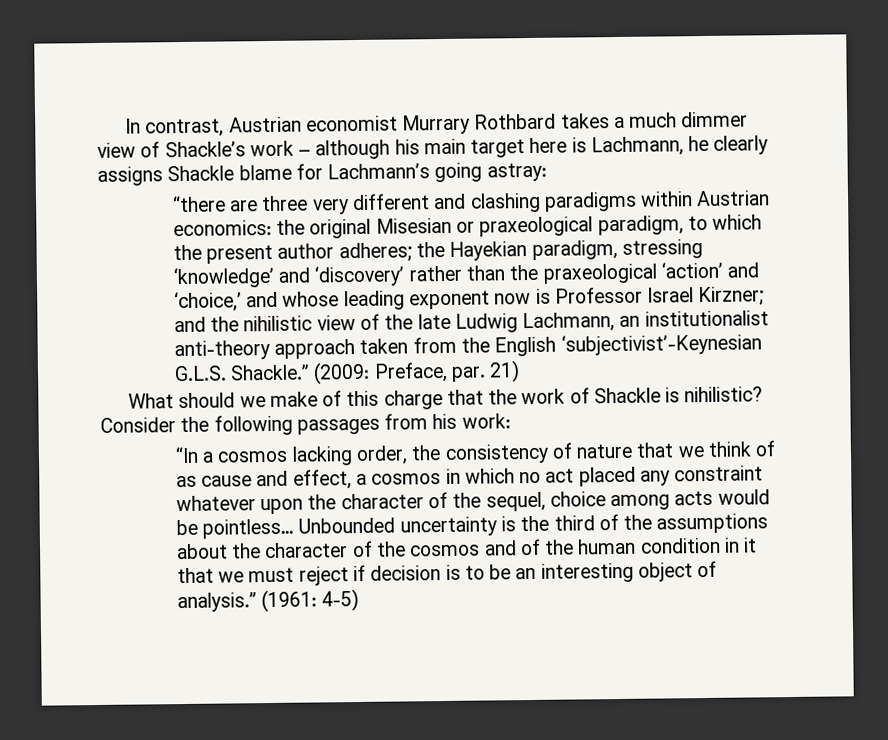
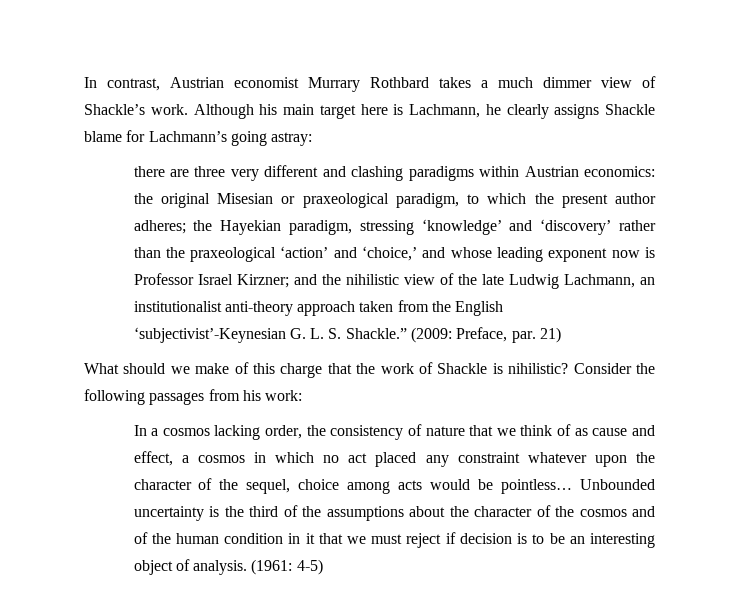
- In contrast, Austrian economist Murrary Rothbard takes a much dimmer view of Shackle’s work – although his main target here is Lachmann, he clearly assigns Shackle blame for Lachmann’s going astray:
+ In contrast, Austrian economist Murrary Rothbard takes a much dimmer view of Shackle’s work. Although his main target here is Lachmann, he clearly assigns Shackle blame for Lachmann’s going astray:
- “there are three very different and clashing paradigms within Austrian economics:
+ there are three very different and clashing paradigms within Austrian economics:
- and the nihilistic view of the late Ludwig Lachmann, an institutionalist anti-theory approach taken from the English ‘subjectivist’-Keynesian G.L.S. Shackle.”
+ and the nihilistic view of the late Ludwig Lachmann, an institutionalist anti-theory approach taken from the English ‘subjectivist’-Keynesian G. L. S. Shackle.”
- “In a cosmos lacking order, the consistency of nature that we think of as cause and effect, a cosmos in which no act placed any constraint whatever upon the character of the sequel, choice among acts would be pointless…
+ In a cosmos lacking order, the consistency of nature that we think of as cause and effect, a cosmos in which no act placed any constraint whatever upon the character of the sequel, choice among acts would be pointless…
- Unbounded uncertainty is the third of the assumptions about the character of the cosmos and of the human condition in it that we must reject if decision is to be an interesting object of analysis.”
+ Unbounded uncertainty is the third of the assumptions about the character of the cosmos and of the human condition in it that we must reject if decision is to be an interesting object of analysis.

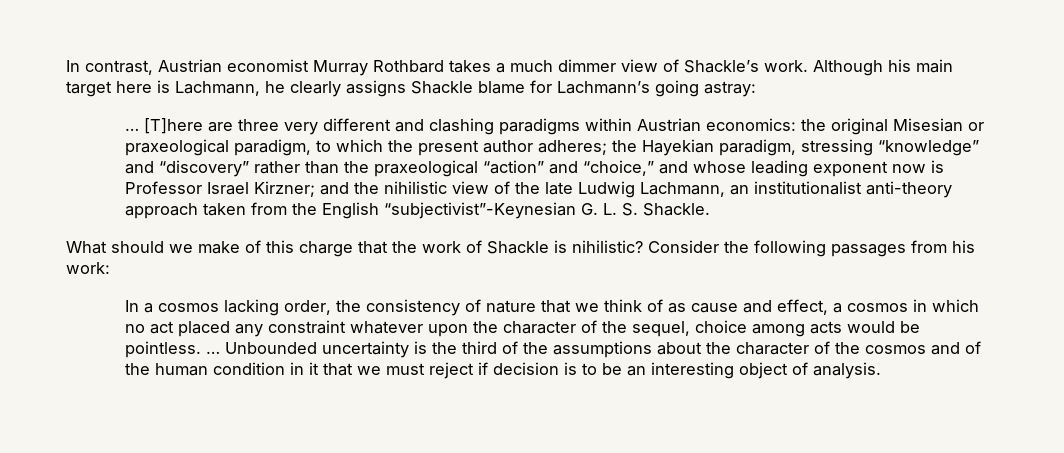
- In contrast, Austrian economist Murrary Rothbard takes a much dimmer view of Shackle’s work.
+ In contrast, Austrian economist Murray Rothbard takes a much dimmer view of Shackle’s work.
- there are three very different and clashing paradigms within Austrian economics: the original Misesian or praxeological paradigm, to which the present author adheres; the Hayekian paradigm, stressing ‘knowledge’ and ‘discovery’ rather than the praxeological ‘action’ and ‘choice,’ and whose leading exponent now is Professor Israel Kirzner; and the nihilistic view of the late Ludwig Lachmann, an institutionalist anti-theory approach taken from the English ‘subjectivist’-Keynesian G. L. S. Shackle.” (2009: Preface, par. 21)
+ … [T]here are three very different and clashing paradigms within Austrian economics: the original Misesian or praxeological paradigm, to which the present author adheres; the Hayekian paradigm, stressing “knowledge” and “discovery” rather than the praxeological “action” and “choice,” and whose leading exponent now is Professor Israel Kirzner; and the nihilistic view of the late Ludwig Lachmann, an institutionalist anti-theory approach taken from the English “subjectivist”-Keynesian G. L. S. Shackle.
- In a cosmos lacking order, the consistency of nature that we think of as cause and effect, a cosmos in which no act placed any constraint whatever upon the character of the sequel, choice among acts would be pointless…
+ In a cosmos lacking order, the consistency of nature that we think of as cause and effect, a cosmos in which no act placed any constraint whatever upon the character of the sequel, choice among acts would be pointless. …
- (1961: 4-5)

